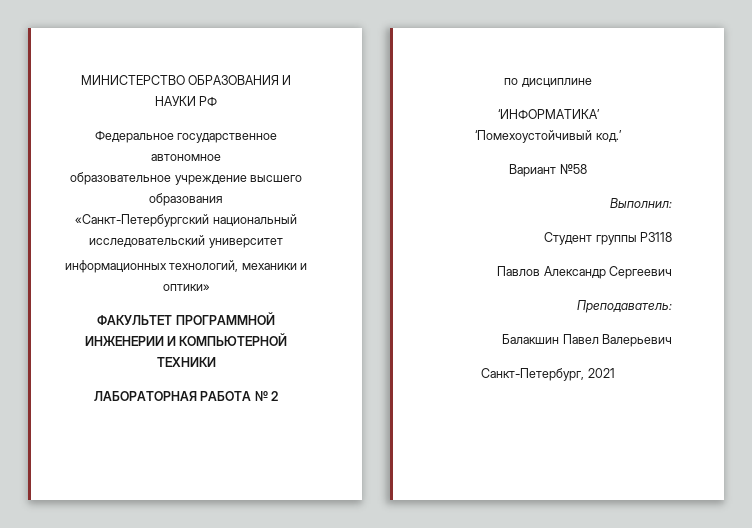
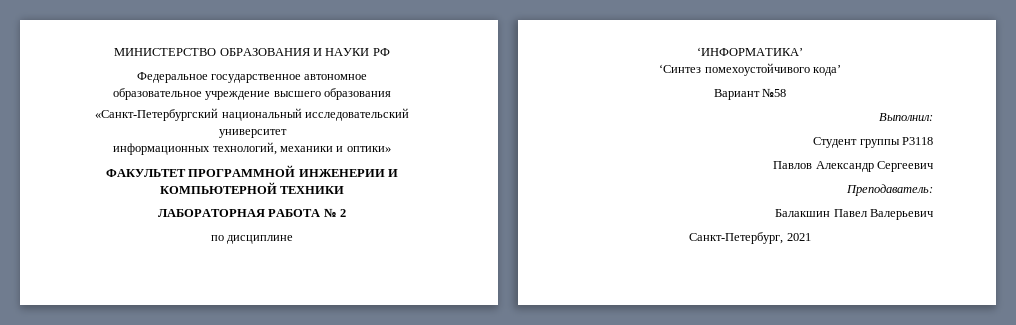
- ‘Помехоустойчивый код.’
+ ‘Синтез помехоустойчивого кода’

